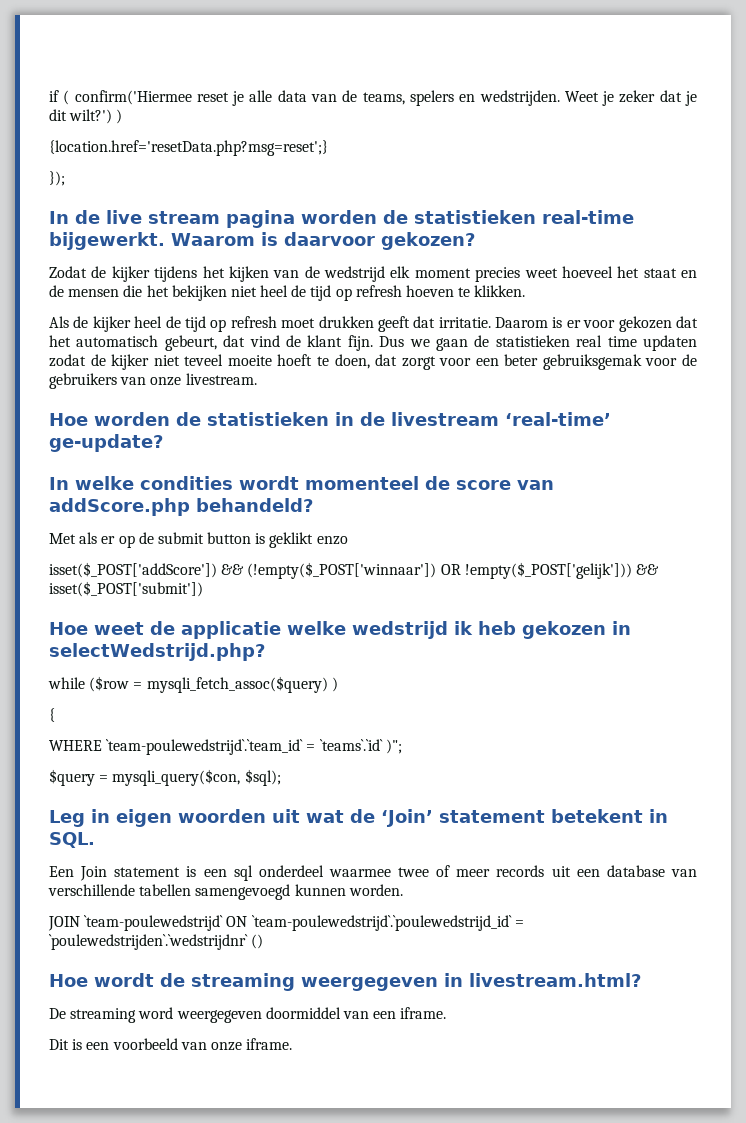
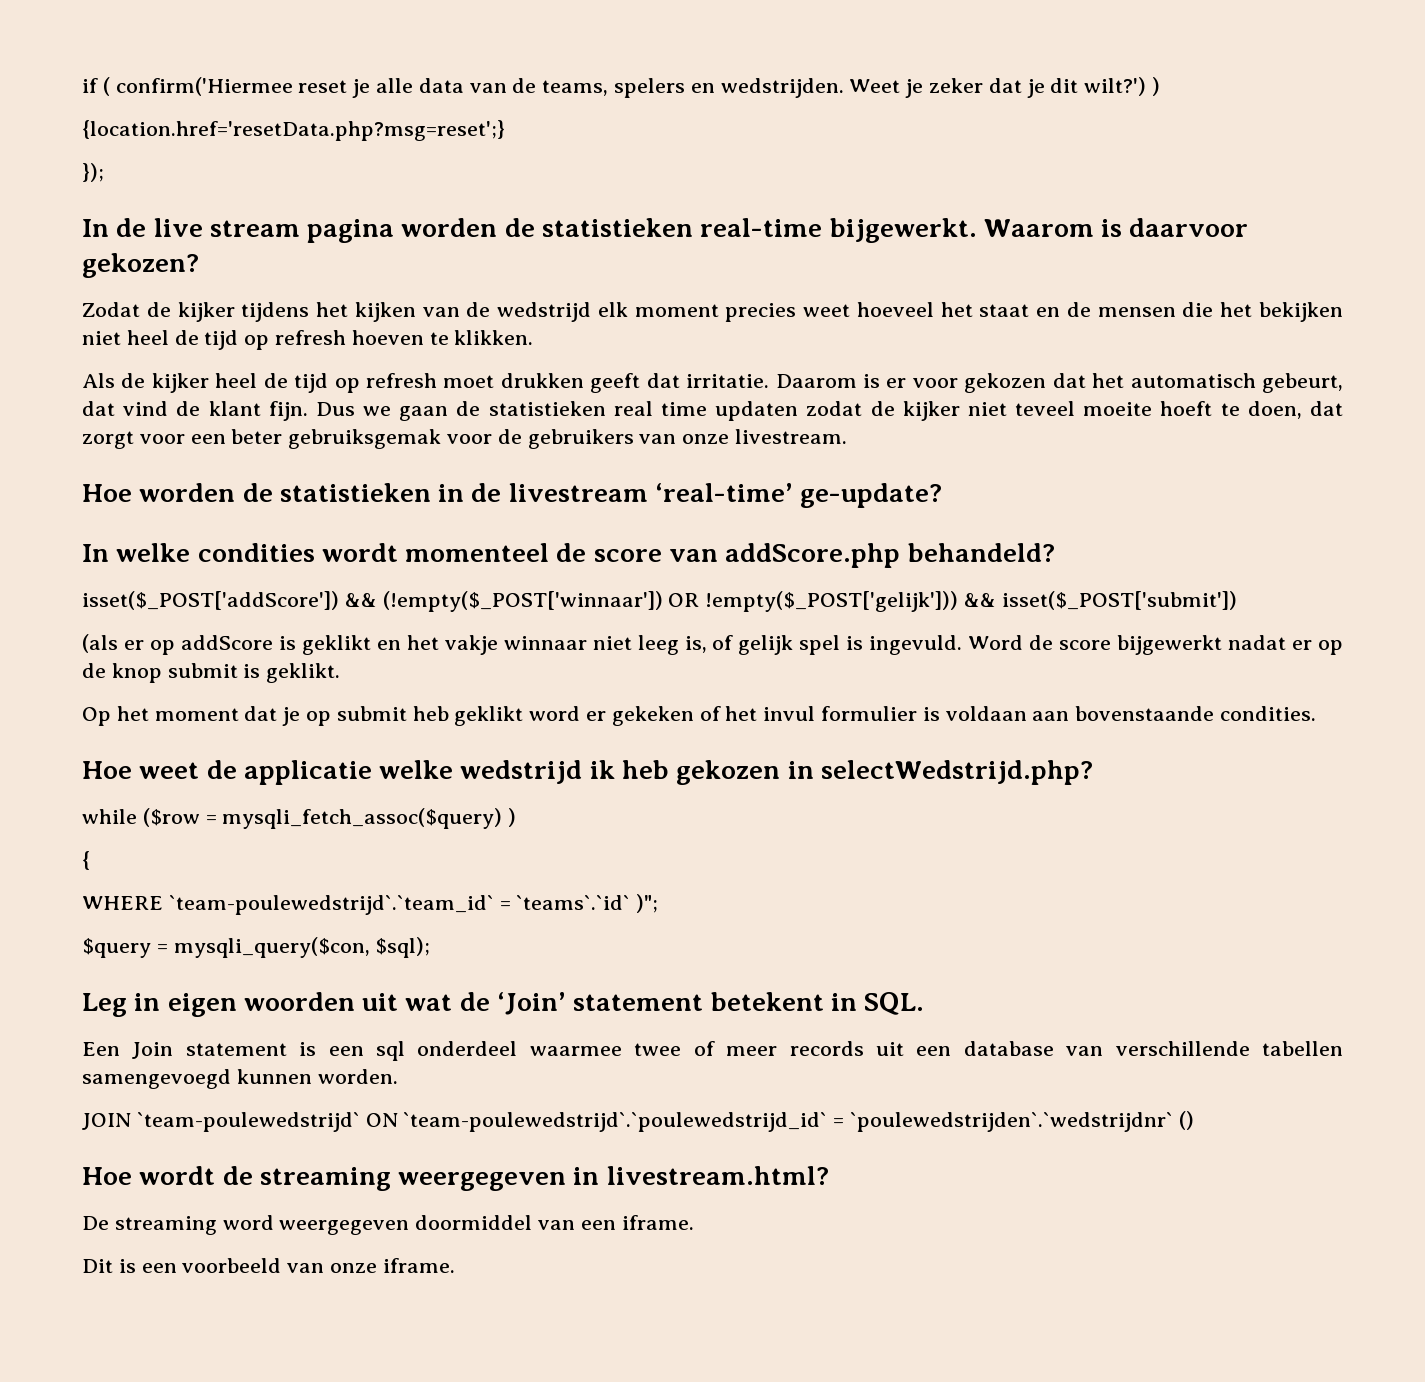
- Met als er op de submit button is geklikt enzo
+ (als er op addScore is geklikt en het vakje winnaar niet leeg is, of gelijk spel is ingevuld. Word de score bijgewerkt nadat er op de knop submit is geklikt.
+ Op het moment dat je op submit heb geklikt word er gekeken of het invul formulier is voldaan aan bovenstaande condities.

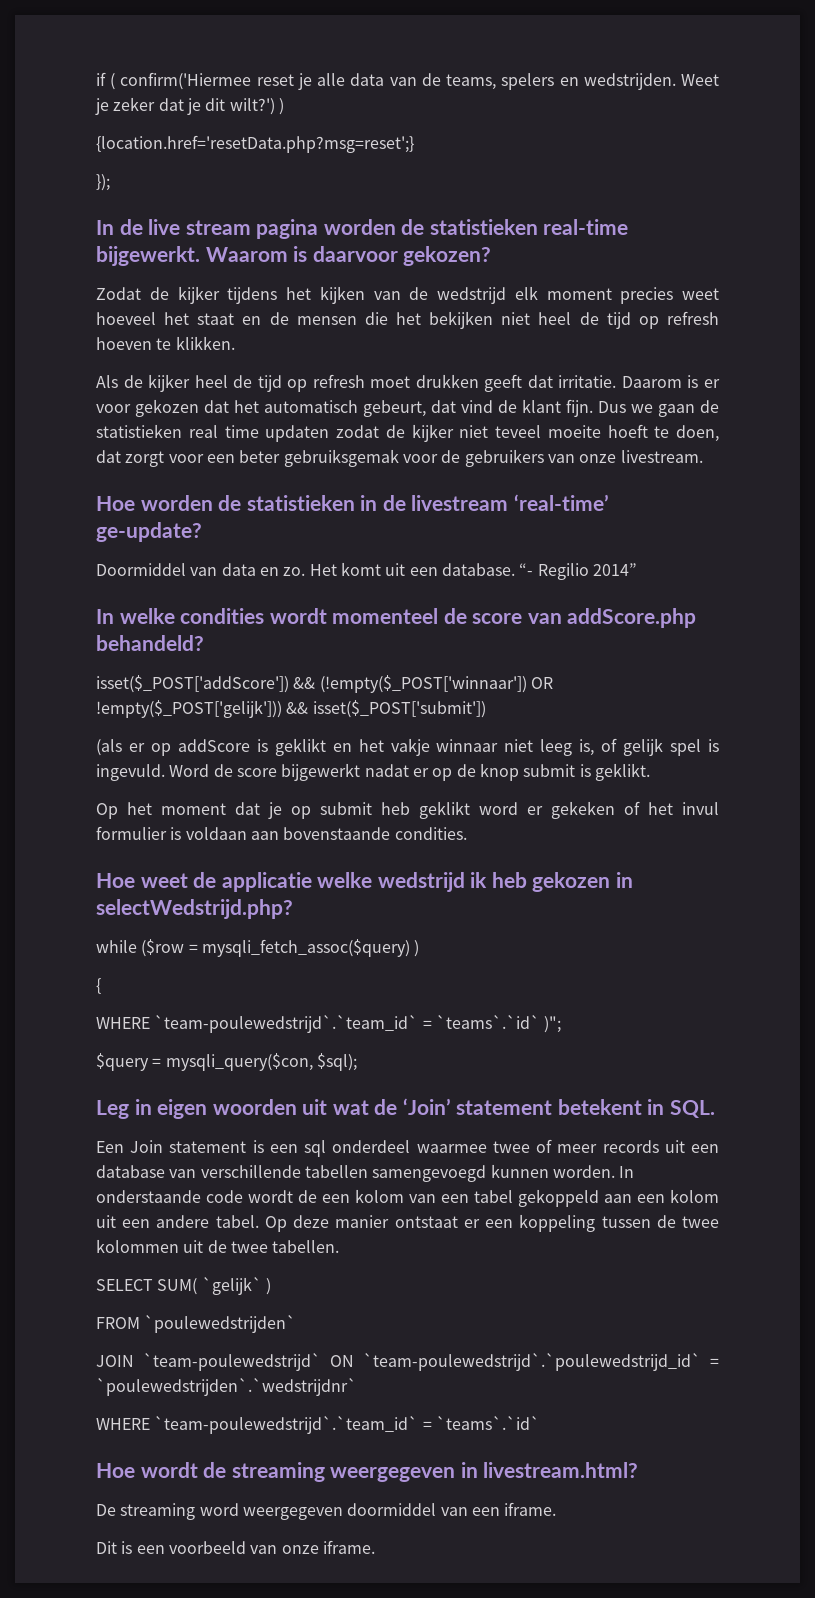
+ Doormiddel van data en zo. Het komt uit een database. “- Regilio 2014”
+ In onderstaande code wordt de een kolom van een tabel gekoppeld aan een kolom uit een andere tabel. Op deze manier ontstaat er een koppeling tussen de twee kolommen uit de twee tabellen.
+ SELECT SUM( `gelijk` )
+ FROM `poulewedstrijden`
- JOIN `team-poulewedstrijd` ON `team-poulewedstrijd`.`poulewedstrijd_id` = `poulewedstrijden`.`wedstrijdnr` ()
+ JOIN `team-poulewedstrijd` ON `team-poulewedstrijd`.`poulewedstrijd_id` = `poulewedstrijden`.`wedstrijdnr`
+ WHERE `team-poulewedstrijd`.`team_id` = `teams`.`id`

